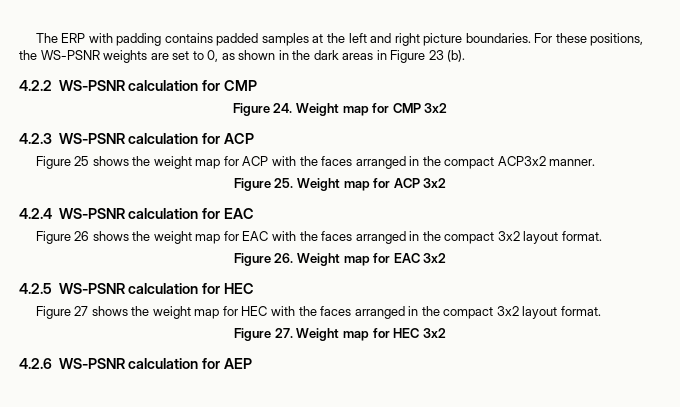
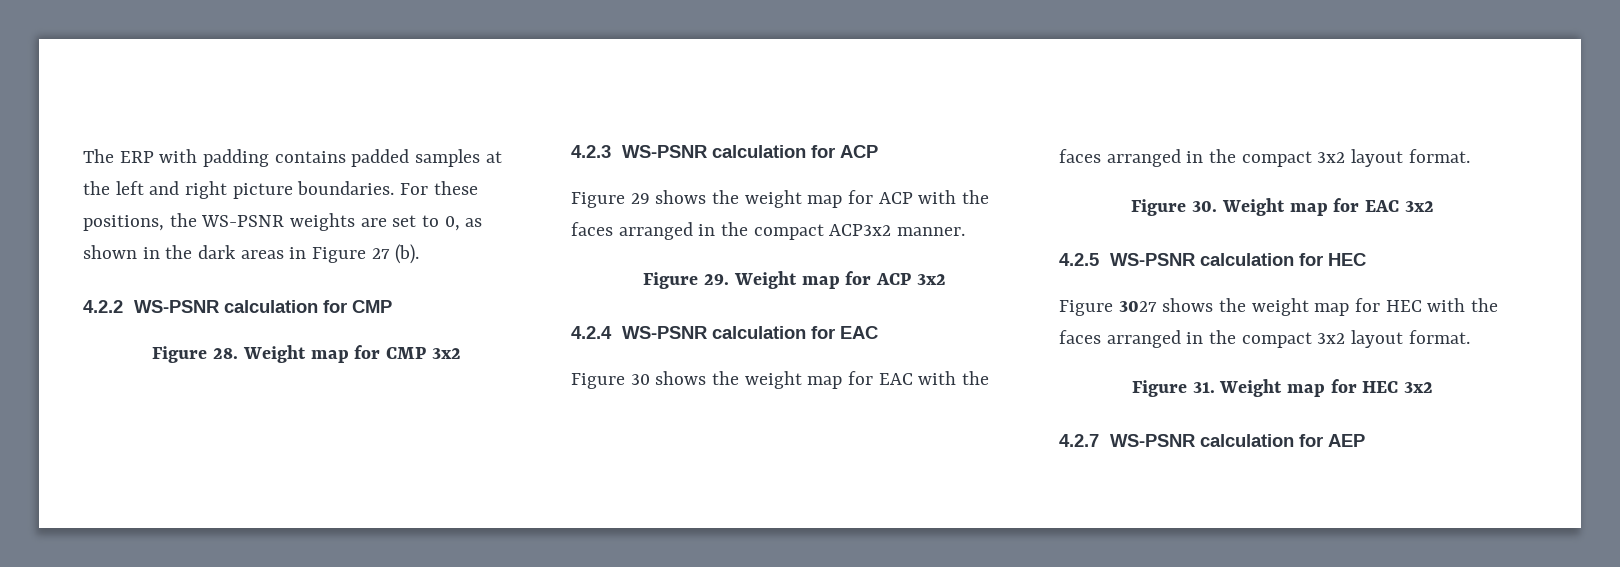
- For these positions, the WS-PSNR weights are set to 0, as shown in the dark areas in Figure 23 (b).
+ For these positions, the WS-PSNR weights are set to 0, as shown in the dark areas in Figure 27 (b).
- Figure 24. Weight map for CMP 3x2
+ Figure 28. Weight map for CMP 3x2
- Figure 25 shows the weight map for ACP with the faces arranged in the compact ACP3x2 manner.
+ Figure 29 shows the weight map for ACP with the faces arranged in the compact ACP3x2 manner.
- Figure 25. Weight map for ACP 3x2
+ Figure 29. Weight map for ACP 3x2
- Figure 26 shows the weight map for EAC with the faces arranged in the compact 3x2 layout format.
+ Figure 30 shows the weight map for EAC with the faces arranged in the compact 3x2 layout format.
- Figure 26. Weight map for EAC 3x2
+ Figure 30. Weight map for EAC 3x2
- Figure 27 shows the weight map for HEC with the faces arranged in the compact 3x2 layout format.
+ Figure 3027 shows the weight map for HEC with the faces arranged in the compact 3x2 layout format.
- Figure 27. Weight map for HEC 3x2
+ Figure 31. Weight map for HEC 3x2
- 4.2.6 WS-PSNR calculation for AEP
+ 4.2.7 WS-PSNR calculation for AEP

